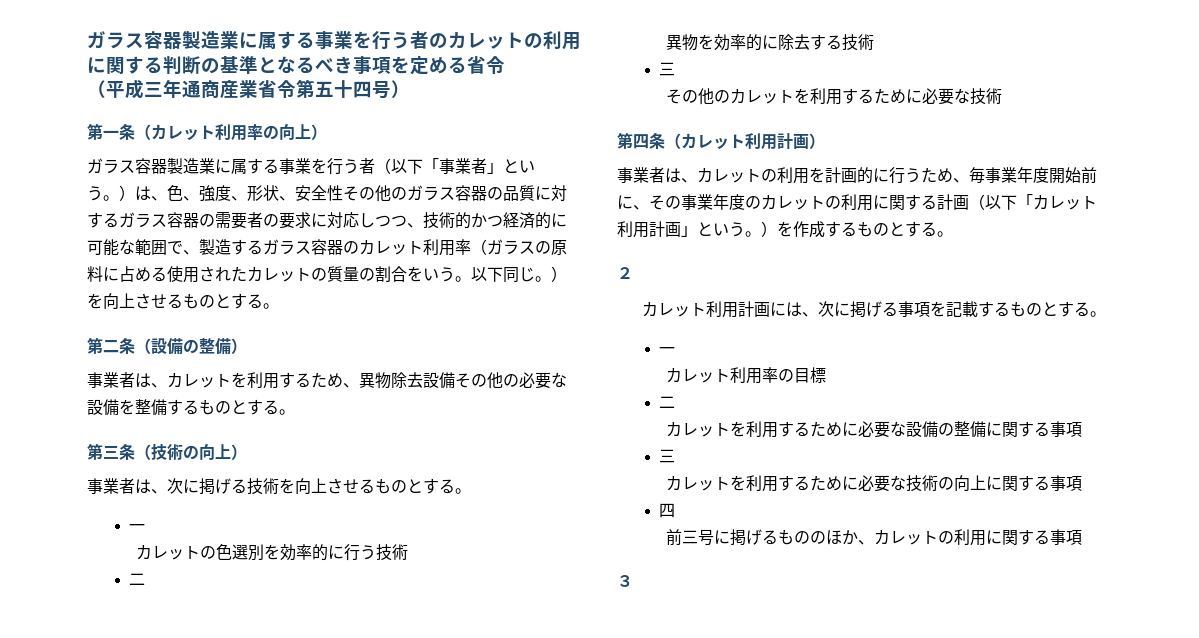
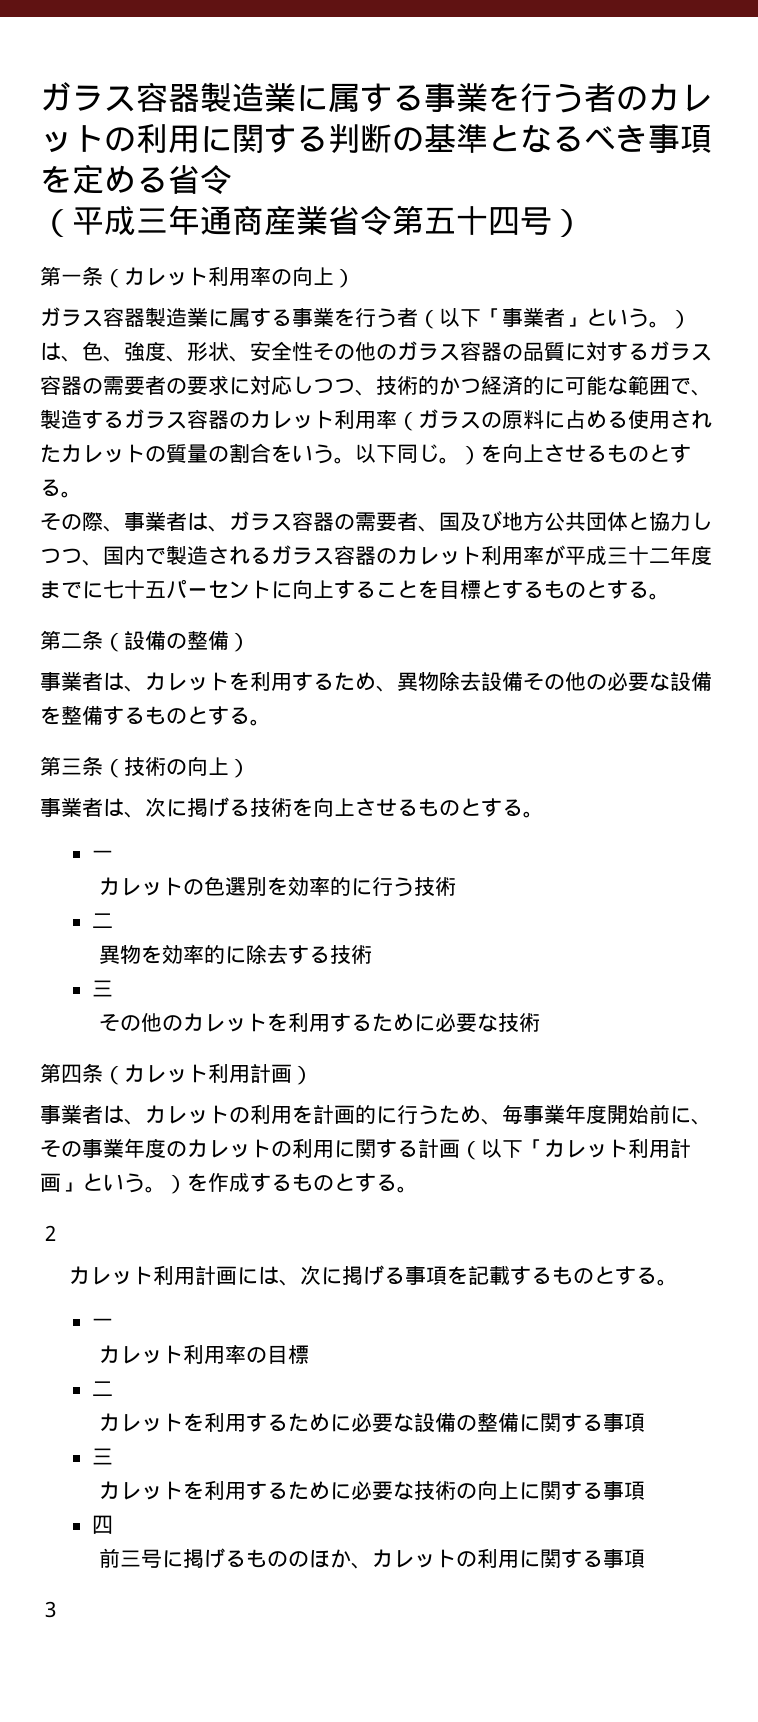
+ その際、事業者は、ガラス容器の需要者、国及び地方公共団体と協力しつつ、国内で製造されるガラス容器のカレット利用率が平成三十二年度までに七十五パーセントに向上することを目標とするものとする。

